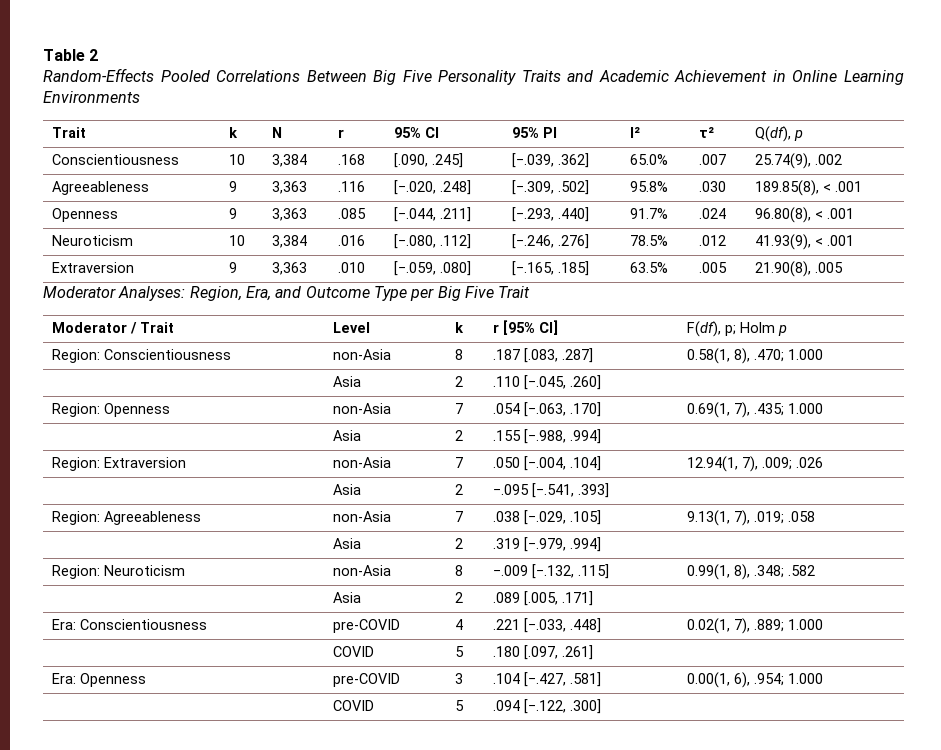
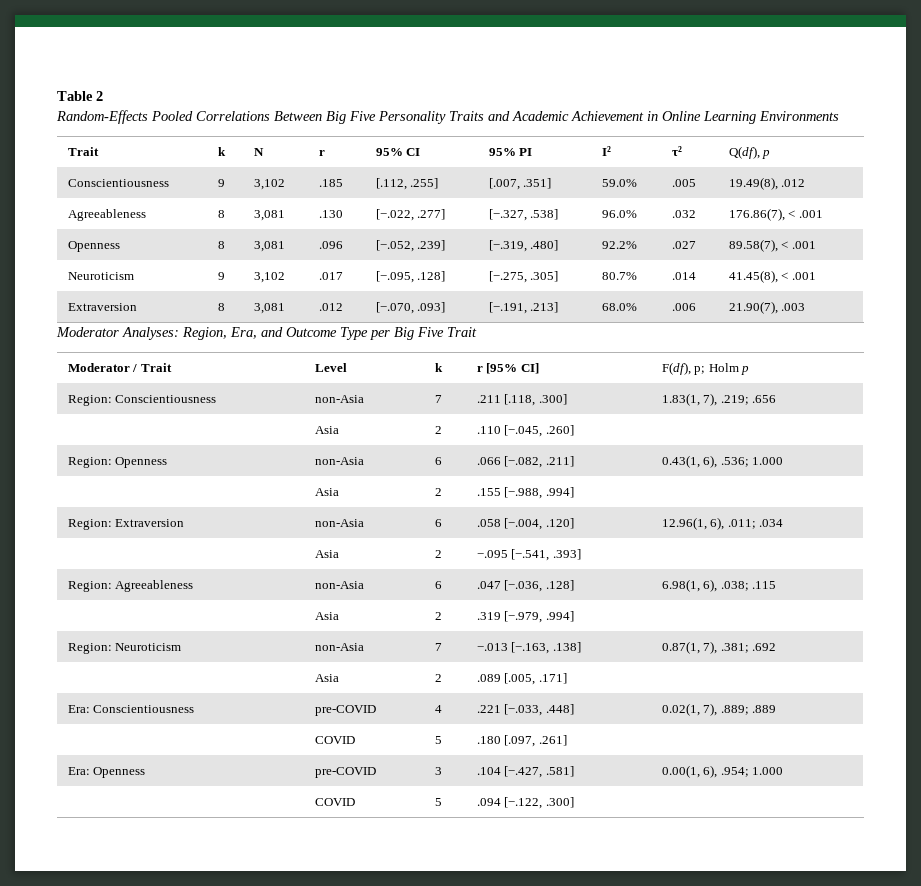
- Conscientiousness | 10 | 3,384 | .168 | [.090, .245] | [−.039, .362] | 65.0% | .007 | 25.74(9), .002
- Agreeableness | 9 | 3,363 | .116 | [−.020, .248] | [−.309, .502] | 95.8% | .030 | 189.85(8), < .001
- Openness | 9 | 3,363 | .085 | [−.044, .211] | [−.293, .440] | 91.7% | .024 | 96.80(8), < .001
- Neuroticism | 10 | 3,384 | .016 | [−.080, .112] | [−.246, .276] | 78.5% | .012 | 41.93(9), < .001
- Extraversion | 9 | 3,363 | .010 | [−.059, .080] | [−.165, .185] | 63.5% | .005 | 21.90(8), .005
+ Conscientiousness | 9 | 3,102 | .185 | [.112, .255] | [.007, .351] | 59.0% | .005 | 19.49(8), .012
+ Agreeableness | 8 | 3,081 | .130 | [−.022, .277] | [−.327, .538] | 96.0% | .032 | 176.86(7), < .001
+ Openness | 8 | 3,081 | .096 | [−.052, .239] | [−.319, .480] | 92.2% | .027 | 89.58(7), < .001
+ Neuroticism | 9 | 3,102 | .017 | [−.095, .128] | [−.275, .305] | 80.7% | .014 | 41.45(8), < .001
+ Extraversion | 8 | 3,081 | .012 | [−.070, .093] | [−.191, .213] | 68.0% | .006 | 21.90(7), .003
- Region: Conscientiousness | non-Asia | 8 | .187 [.083, .287] | 0.58(1, 8), .470; 1.000
+ Region: Conscientiousness | non-Asia | 7 | .211 [.118, .300] | 1.83(1, 7), .219; .656
- Region: Openness | non-Asia | 7 | .054 [−.063, .170] | 0.69(1, 7), .435; 1.000
+ Region: Openness | non-Asia | 6 | .066 [−.082, .211] | 0.43(1, 6), .536; 1.000
- Region: Extraversion | non-Asia | 7 | .050 [−.004, .104] | 12.94(1, 7), .009; .026
+ Region: Extraversion | non-Asia | 6 | .058 [−.004, .120] | 12.96(1, 6), .011; .034
- Region: Agreeableness | non-Asia | 7 | .038 [−.029, .105] | 9.13(1, 7), .019; .058
+ Region: Agreeableness | non-Asia | 6 | .047 [−.036, .128] | 6.98(1, 6), .038; .115
- Region: Neuroticism | non-Asia | 8 | −.009 [−.132, .115] | 0.99(1, 8), .348; .582
+ Region: Neuroticism | non-Asia | 7 | −.013 [−.163, .138] | 0.87(1, 7), .381; .692
- Era: Conscientiousness | pre-COVID | 4 | .221 [−.033, .448] | 0.02(1, 7), .889; 1.000
+ Era: Conscientiousness | pre-COVID | 4 | .221 [−.033, .448] | 0.02(1, 7), .889; .889

